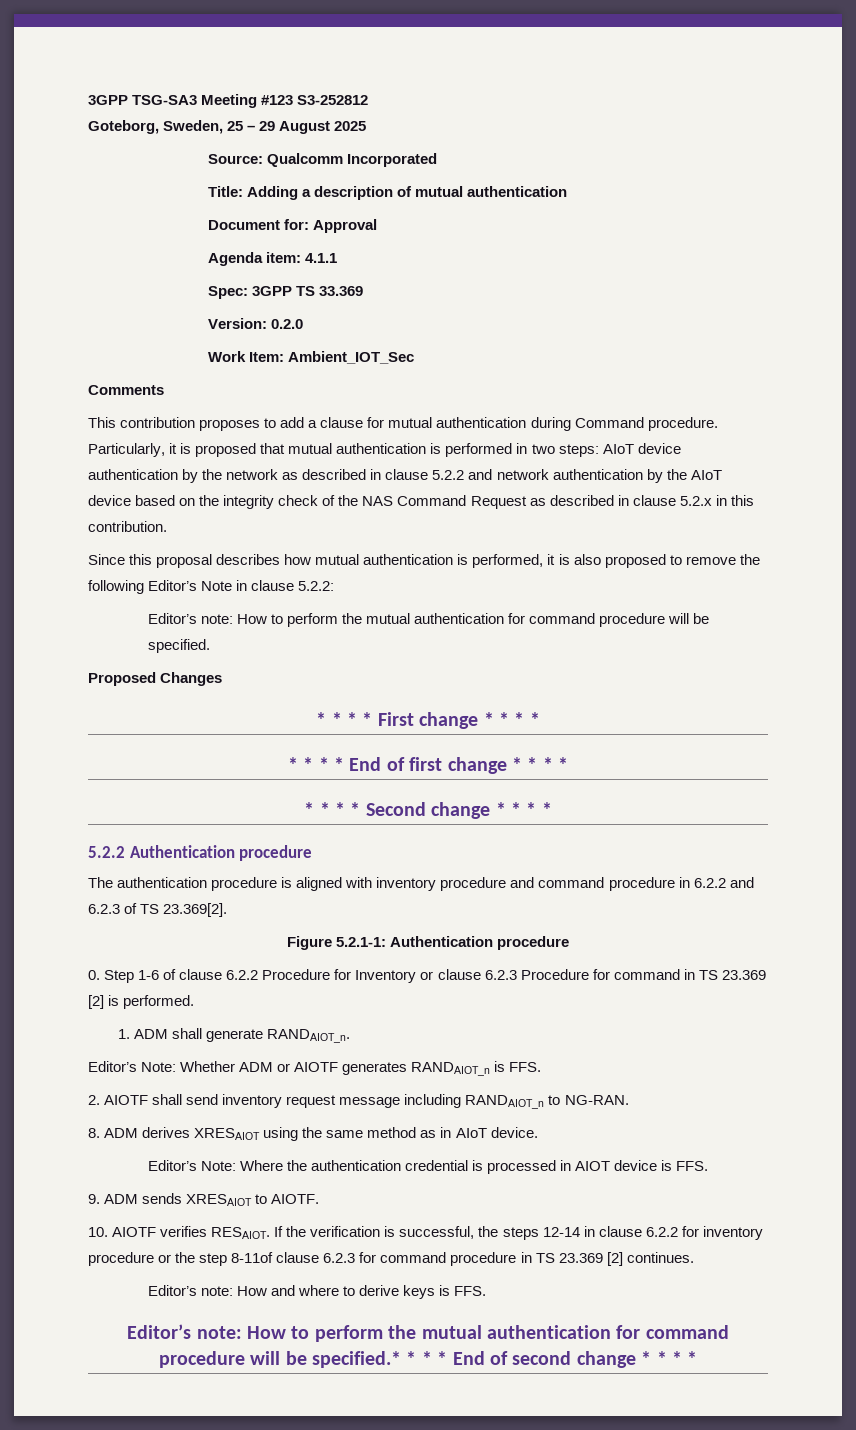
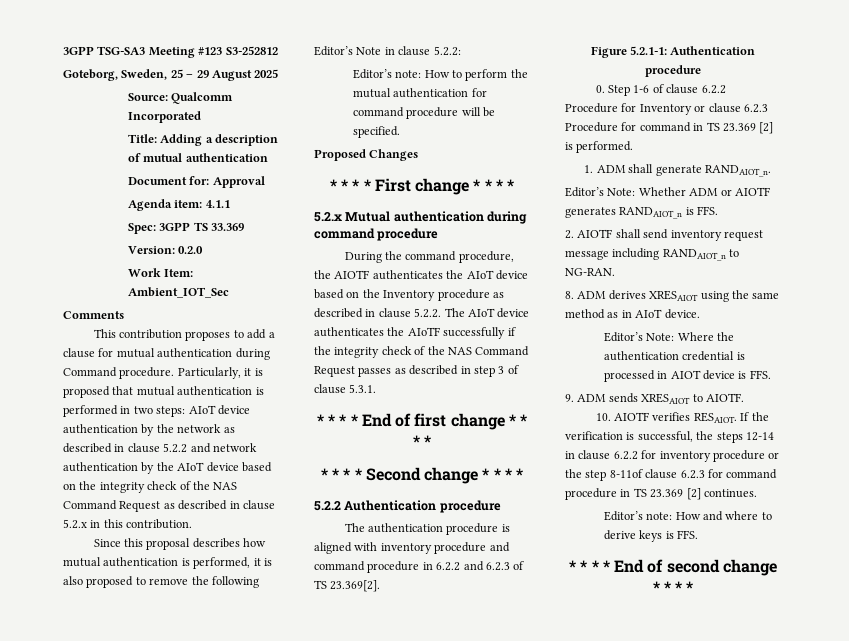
+ 5.2.x Mutual authentication during command procedure
+ During the command procedure, the AIOTF authenticates the AIoT device based on the Inventory procedure as described in clause 5.2.2. The AIoT device authenticates the AIoTF successfully if the integrity check of the NAS Command Request passes as described in step 3 of clause 5.3.1.
- Editor’s note: How to perform the mutual authentication for command procedure will be specified.* * * * End of second change * * * *
+ * * * * End of second change * * * *

